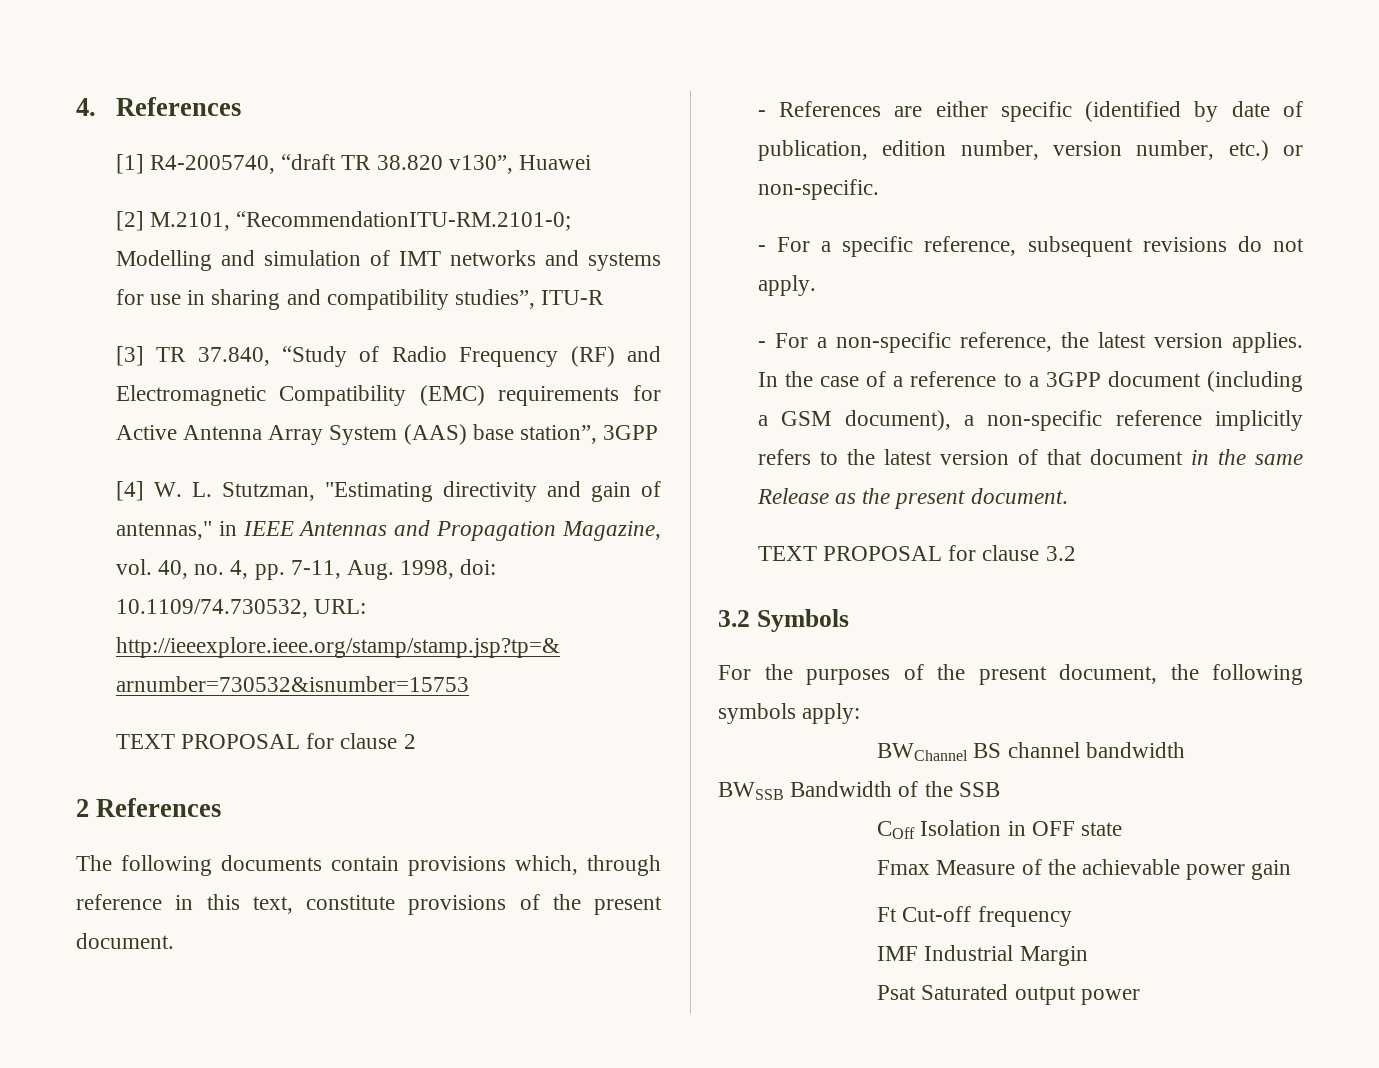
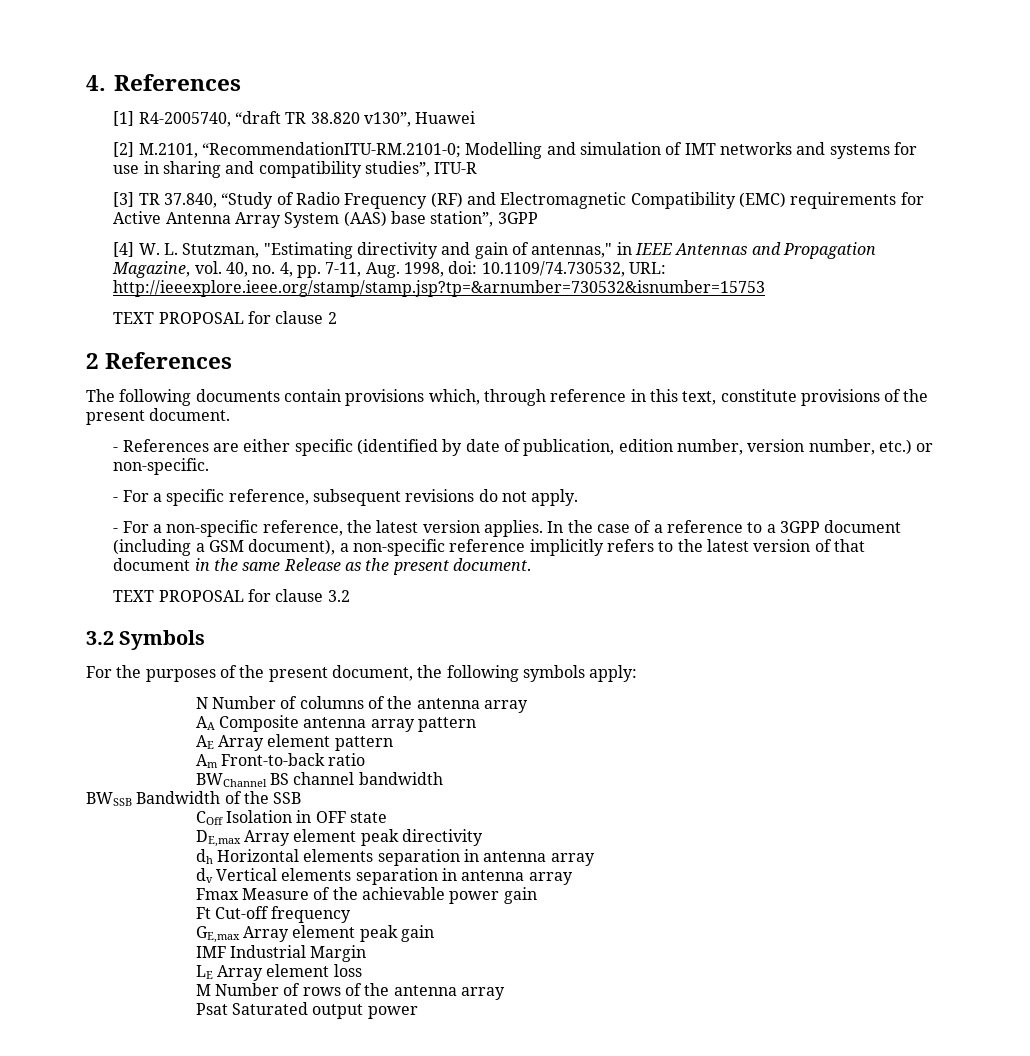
+ N Number of columns of the antenna array
+ AA Composite antenna array pattern
+ AE Array element pattern
+ Am Front-to-back ratio
+ DE,max Array element peak directivity
+ dh Horizontal elements separation in antenna array
+ dv Vertical elements separation in antenna array
+ GE,max Array element peak gain
  IMF Industrial Margin
+ LE Array element loss
+ M Number of rows of the antenna array

